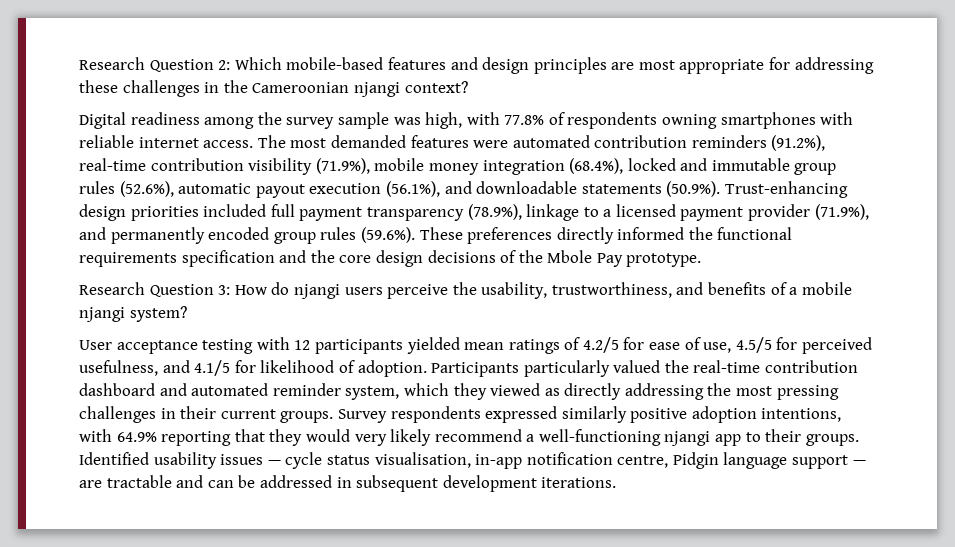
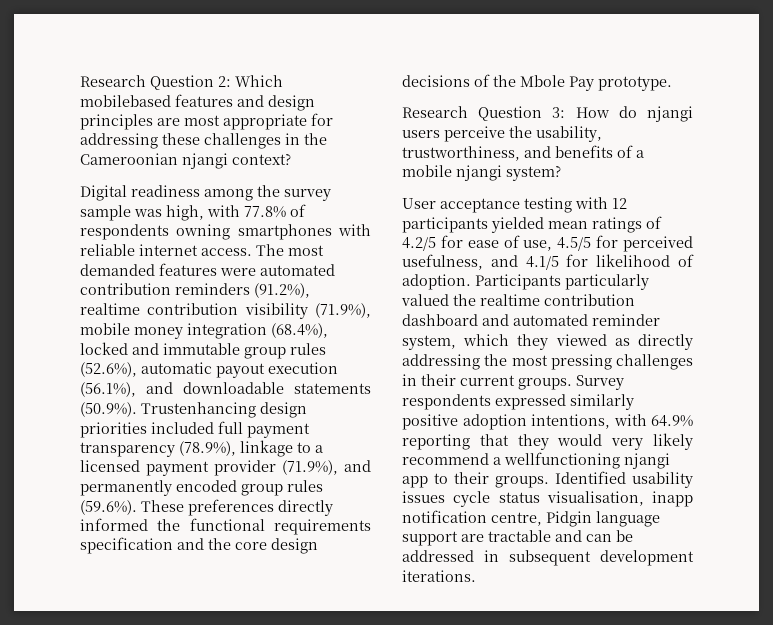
- Research Question 2: Which mobile-based features and design principles are most appropriate for addressing these challenges in the Cameroonian njangi context?
+ Research Question 2: Which mobilebased features and design principles are most appropriate for addressing these challenges in the Cameroonian njangi context?
- The most demanded features were automated contribution reminders (91.2%), real-time contribution visibility (71.9%), mobile money integration (68.4%), locked and immutable group rules (52.6%), automatic payout execution (56.1%), and downloadable statements (50.9%). Trust-enhancing design priorities included full payment transparency (78.9%), linkage to a licensed payment provider (71.9%), and permanently encoded group rules (59.6%). These preferences directly informed the functional requirements specification and the core design decisions of the Mbole Pay prototype.
+ The most demanded features were automated contribution reminders (91.2%), realtime contribution visibility (71.9%), mobile money integration (68.4%), locked and immutable group rules (52.6%), automatic payout execution (56.1%), and downloadable statements (50.9%). Trustenhancing design priorities included full payment transparency (78.9%), linkage to a licensed payment provider (71.9%), and permanently encoded group rules (59.6%). These preferences directly informed the functional requirements specification and the core design decisions of the Mbole Pay prototype.
- Participants particularly valued the real-time contribution dashboard and automated reminder system, which they viewed as directly addressing the most pressing challenges in their current groups.
+ Participants particularly valued the realtime contribution dashboard and automated reminder system, which they viewed as directly addressing the most pressing challenges in their current groups.
- Survey respondents expressed similarly positive adoption intentions, with 64.9% reporting that they would very likely recommend a well-functioning njangi app to their groups.
+ Survey respondents expressed similarly positive adoption intentions, with 64.9% reporting that they would very likely recommend a wellfunctioning njangi app to their groups.
- Identified usability issues — cycle status visualisation, in-app notification centre, Pidgin language support — are tractable and can be addressed in subsequent development iterations.
+ Identified usability issues cycle status visualisation, inapp notification centre, Pidgin language support are tractable and can be addressed in subsequent development iterations.

